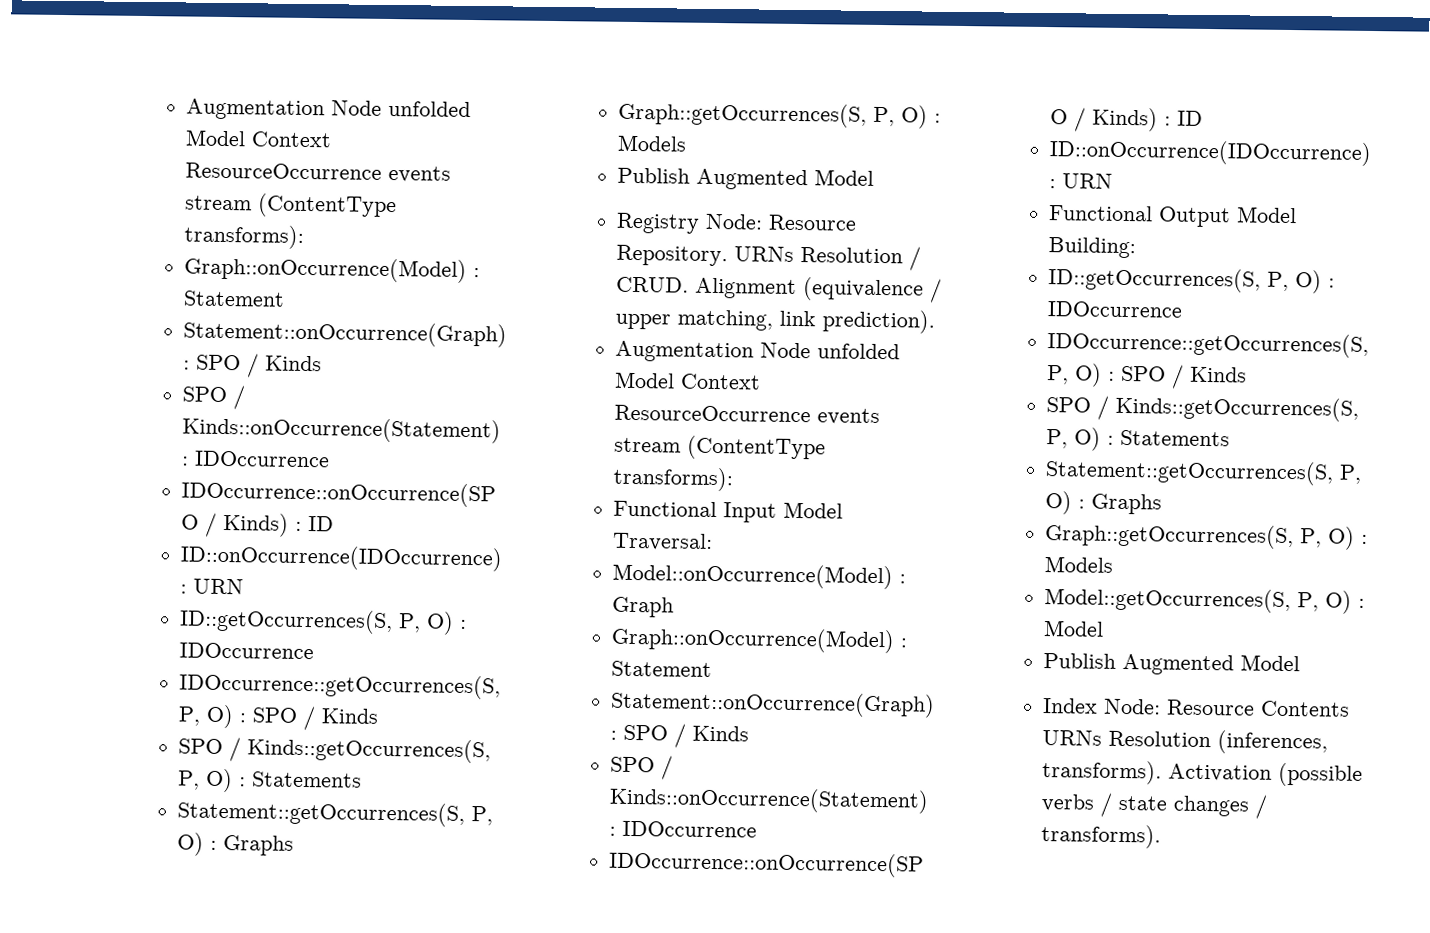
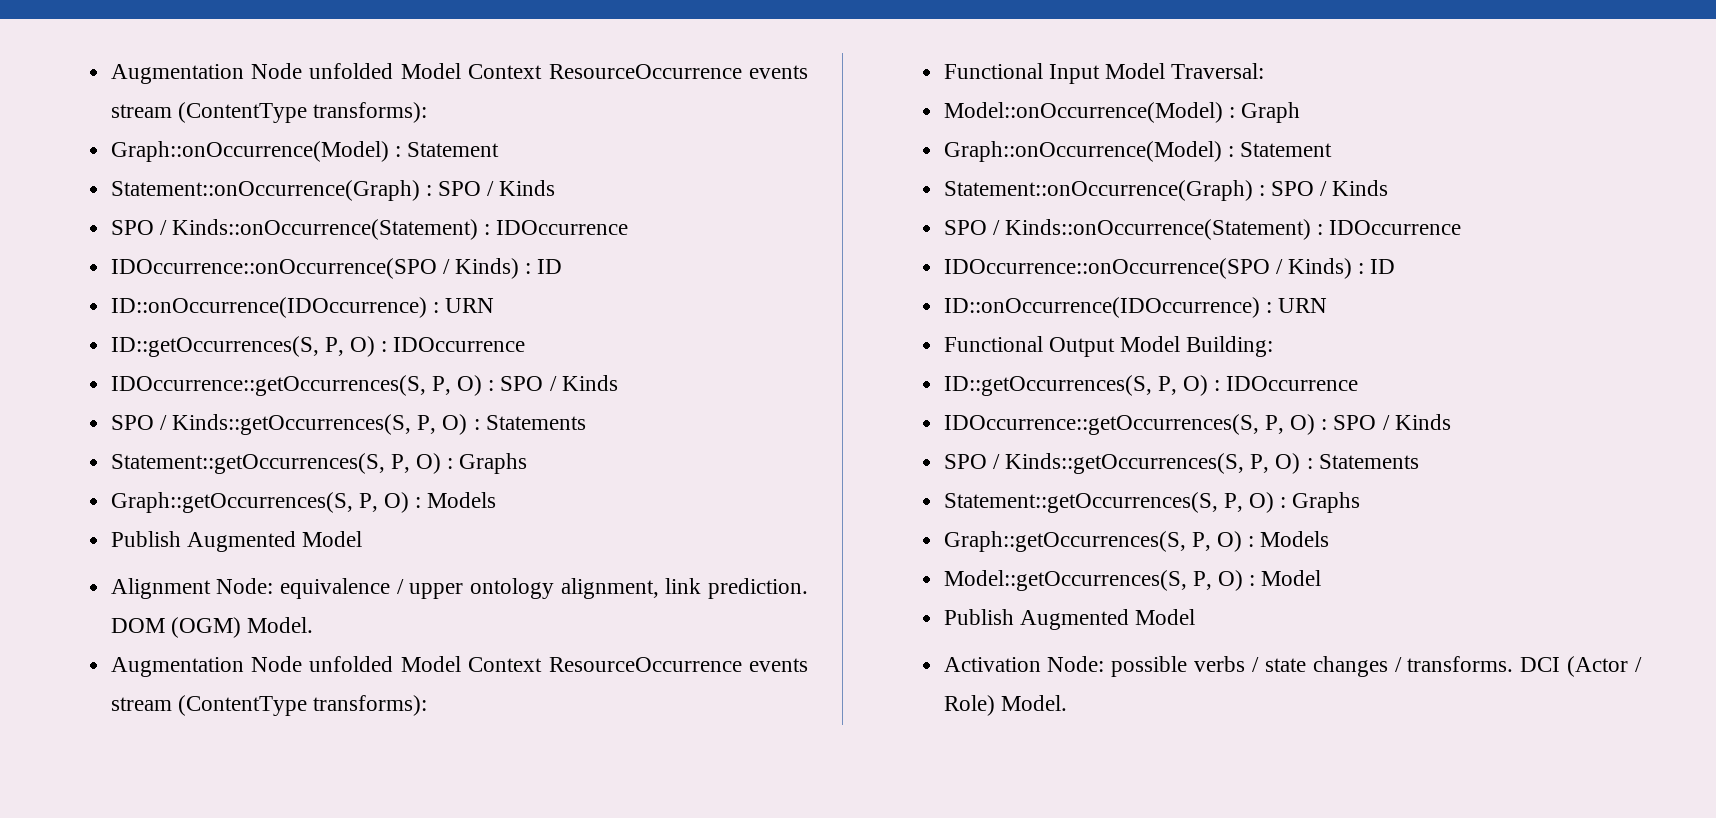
- Registry Node: Resource Repository. URNs Resolution / CRUD. Alignment (equivalence / upper matching, link prediction).
+ Alignment Node: equivalence / upper ontology alignment, link prediction. DOM (OGM) Model.
- Index Node: Resource Contents URNs Resolution (inferences, transforms). Activation (possible verbs / state changes / transforms).
+ Activation Node: possible verbs / state changes / transforms. DCI (Actor / Role) Model.

